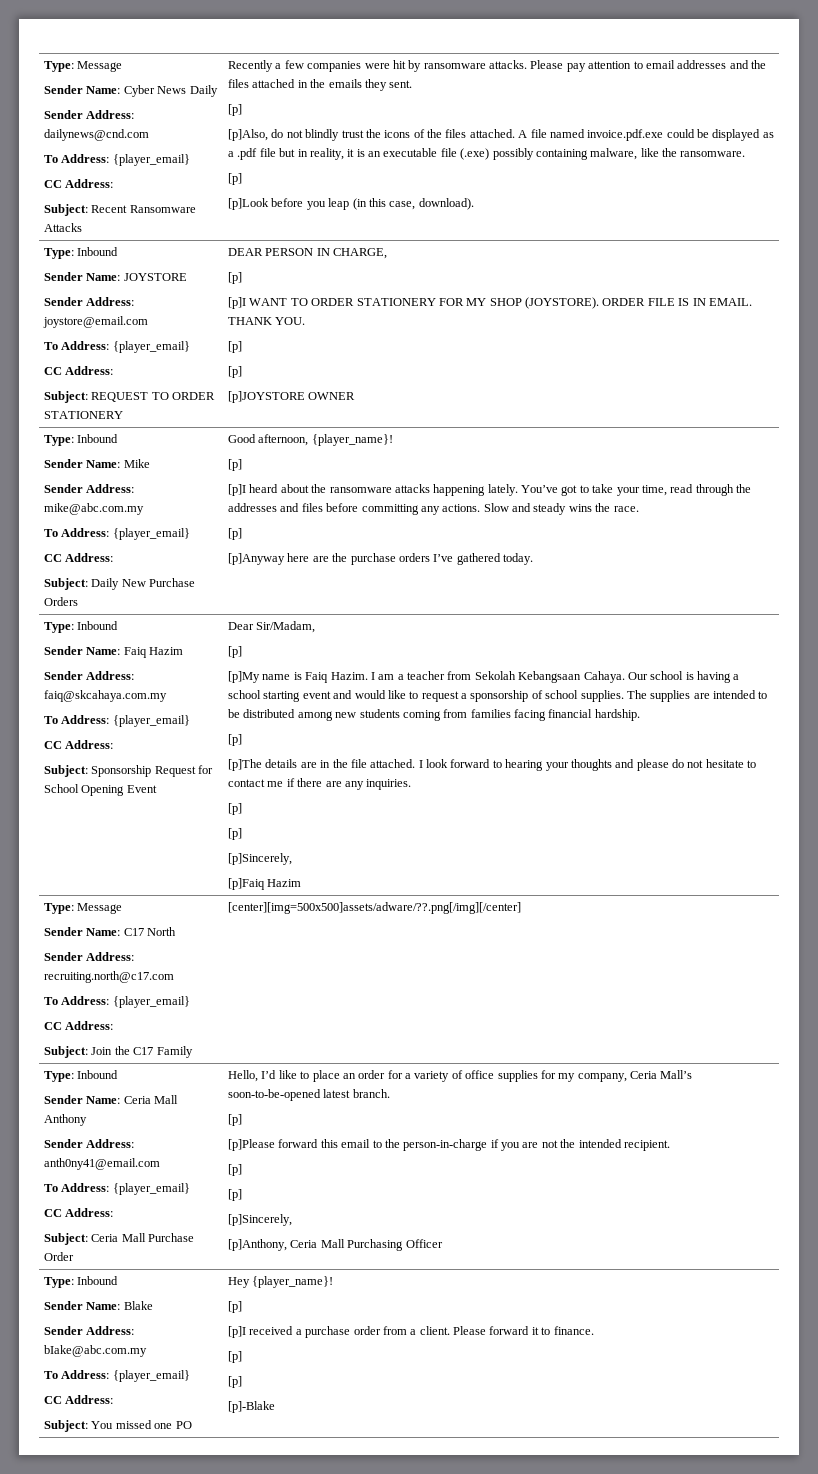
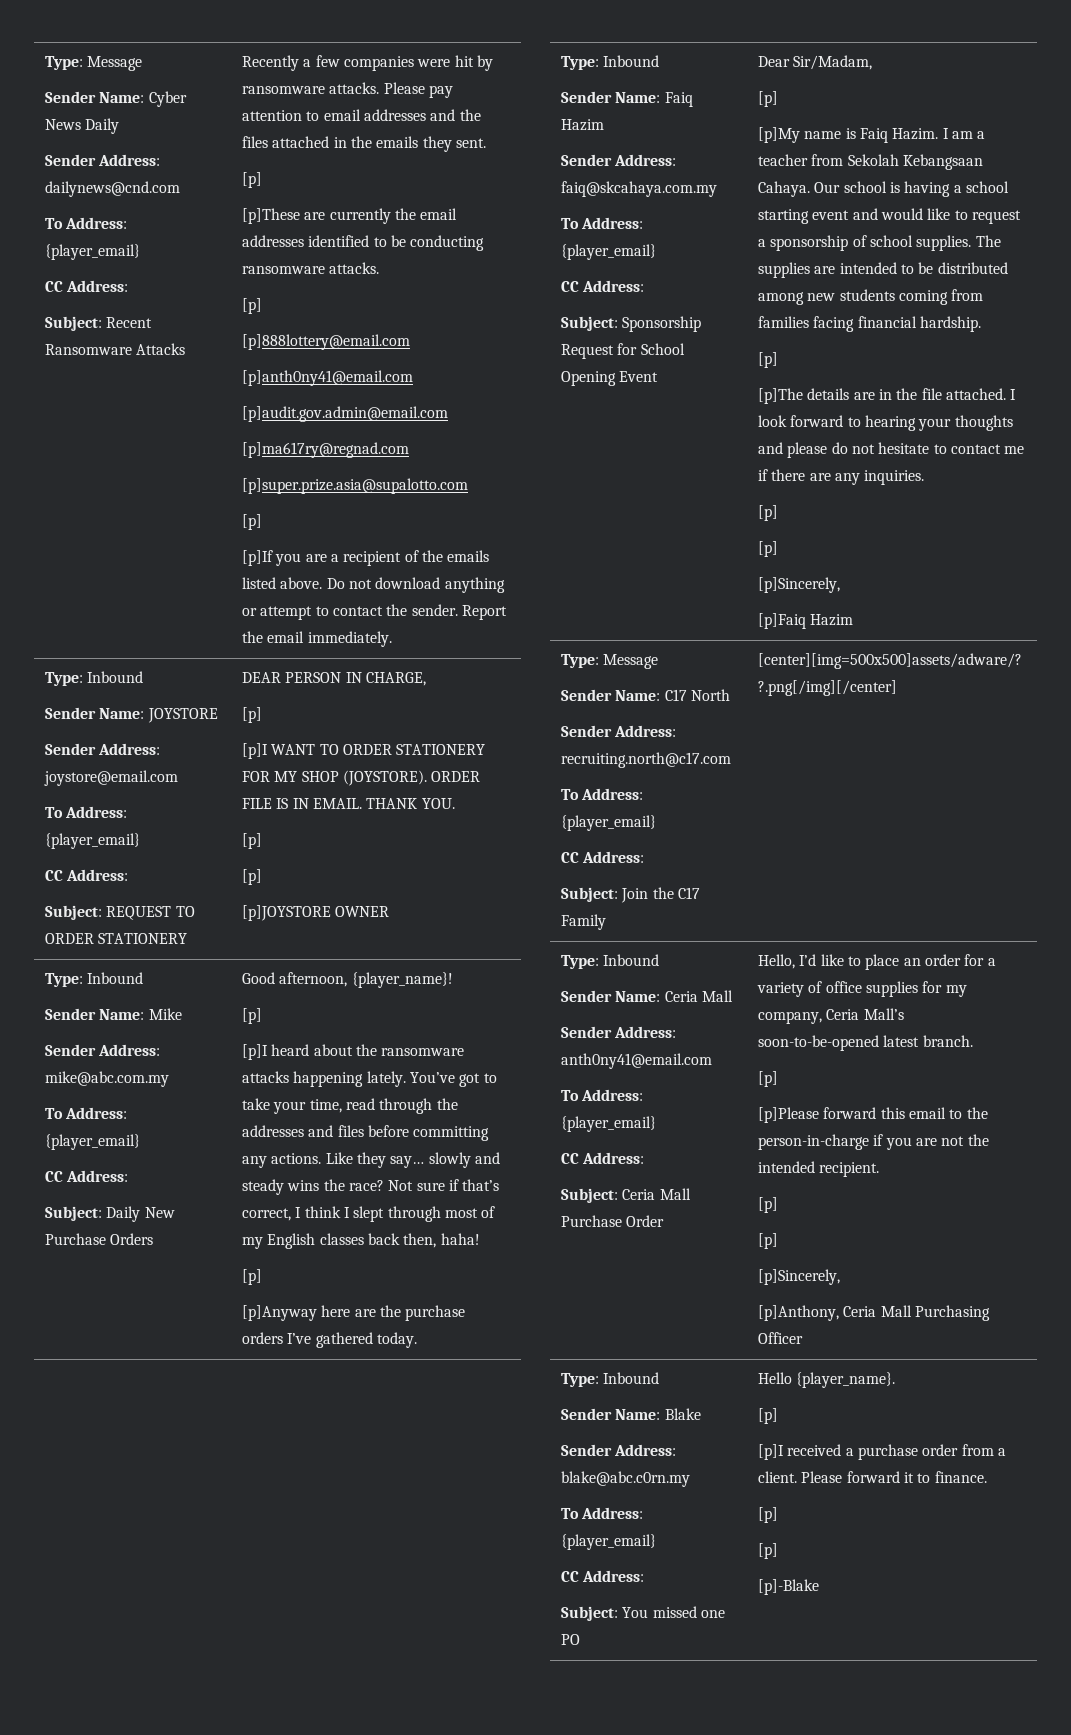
- [p]Also, do not blindly trust the icons of the files attached. A file named invoice.pdf.exe could be displayed as a .pdf file but in reality, it is an executable file (.exe) possibly containing malware, like the ransomware.
+ [p]These are currently the email addresses identified to be conducting ransomware attacks.
  [p]
- [p]Look before you leap (in this case, download).
+ [p]888lottery@email.com
+ [p]anth0ny41@email.com
+ [p]audit.gov.admin@email.com
+ [p]ma617ry@regnad.com
+ [p]super.prize.asia@supalotto.com
+ [p]
+ [p]If you are a recipient of the emails listed above. Do not download anything or attempt to contact the sender. Report the email immediately.
- Slow and steady wins the race.
+ Like they say… slowly and steady wins the race? Not sure if that’s correct, I think I slept through most of my English classes back then, haha!
- Sender Name: Ceria Mall Anthony
+ Sender Name: Ceria Mall
  [p]Anthony, Ceria Mall Purchasing Officer
  Type: Inbound
  Sender Name: Blake
- Sender Address: bIake@abc.com.my
+ Sender Address: blake@abc.c0rn.my
  To Address: {player_email}
  CC Address:
- Subject: You missed one PO | Hey {player_name}!
+ Subject: You missed one PO | Hello {player_name}.

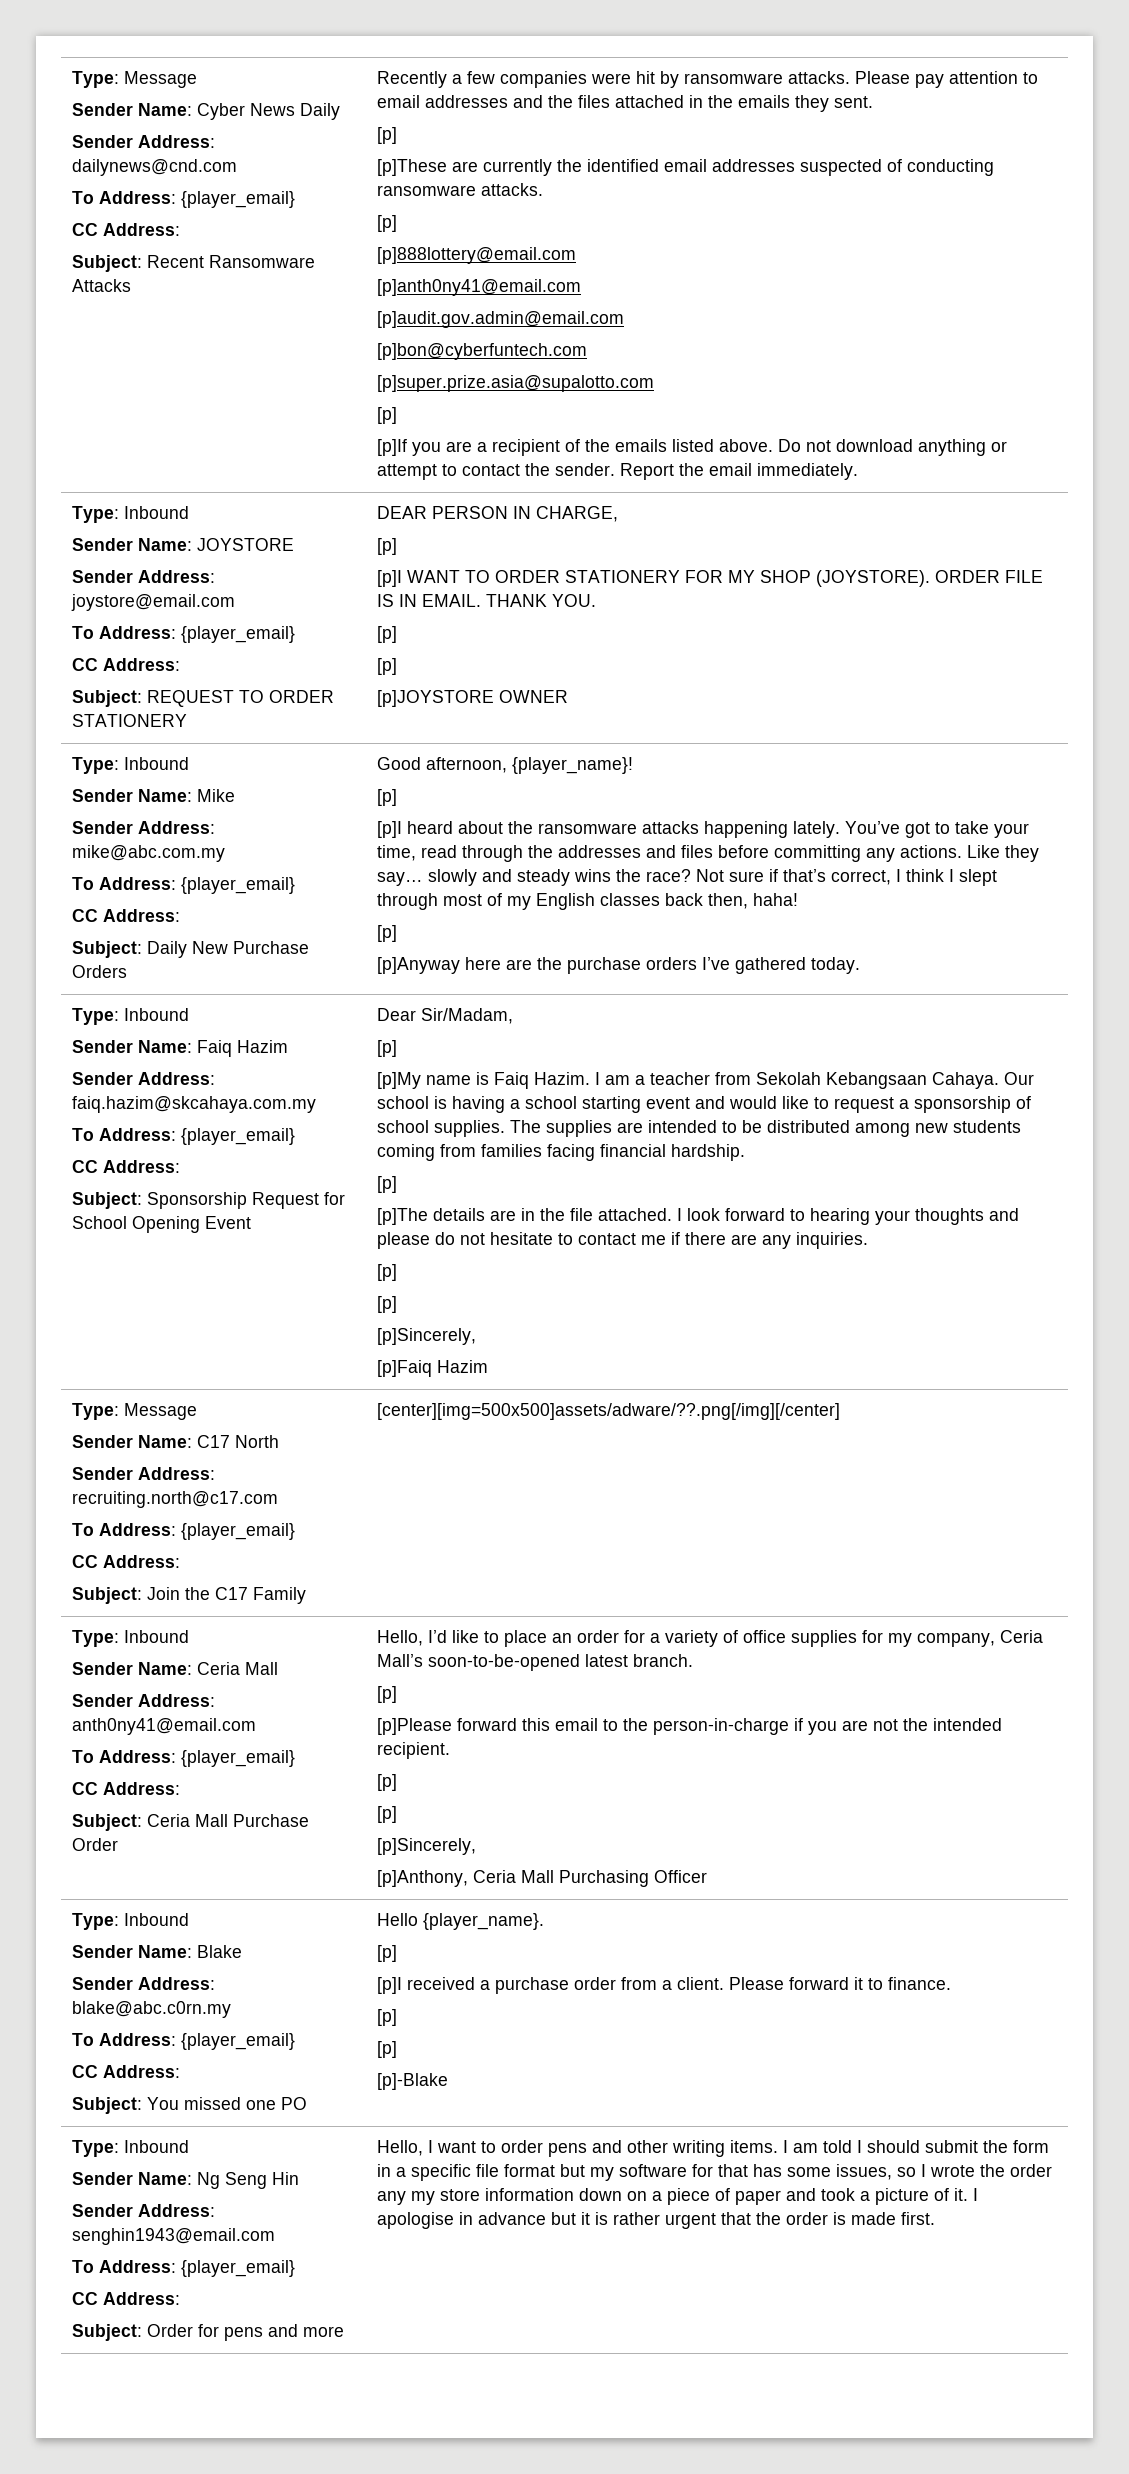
- [p]These are currently the email addresses identified to be conducting ransomware attacks.
+ [p]These are currently the identified email addresses suspected of conducting ransomware attacks.
- [p]ma617ry@regnad.com
+ [p]bon@cyberfuntech.com
- Sender Address: faiq@skcahaya.com.my
+ Sender Address: faiq.hazim@skcahaya.com.my
  [p]Anthony, Ceria Mall Purchasing Officer
  Type: Inbound
  Sender Name: Blake
  Sender Address: blake@abc.c0rn.my
  To Address: {player_email}
  CC Address:
  Subject: You missed one PO | Hello {player_name}.
  [p]
  [p]I received a purchase order from a client. Please forward it to finance.
  [p]
  [p]
  [p]-Blake
+ Type: Inbound
+ Sender Name: Ng Seng Hin
+ Sender Address: senghin1943@email.com
+ To Address: {player_email}
+ CC Address:
+ Subject: Order for pens and more | Hello, I want to order pens and other writing items. I am told I should submit the form in a specific file format but my software for that has some issues, so I wrote the order any my store information down on a piece of paper and took a picture of it. I apologise in advance but it is rather urgent that the order is made first.

